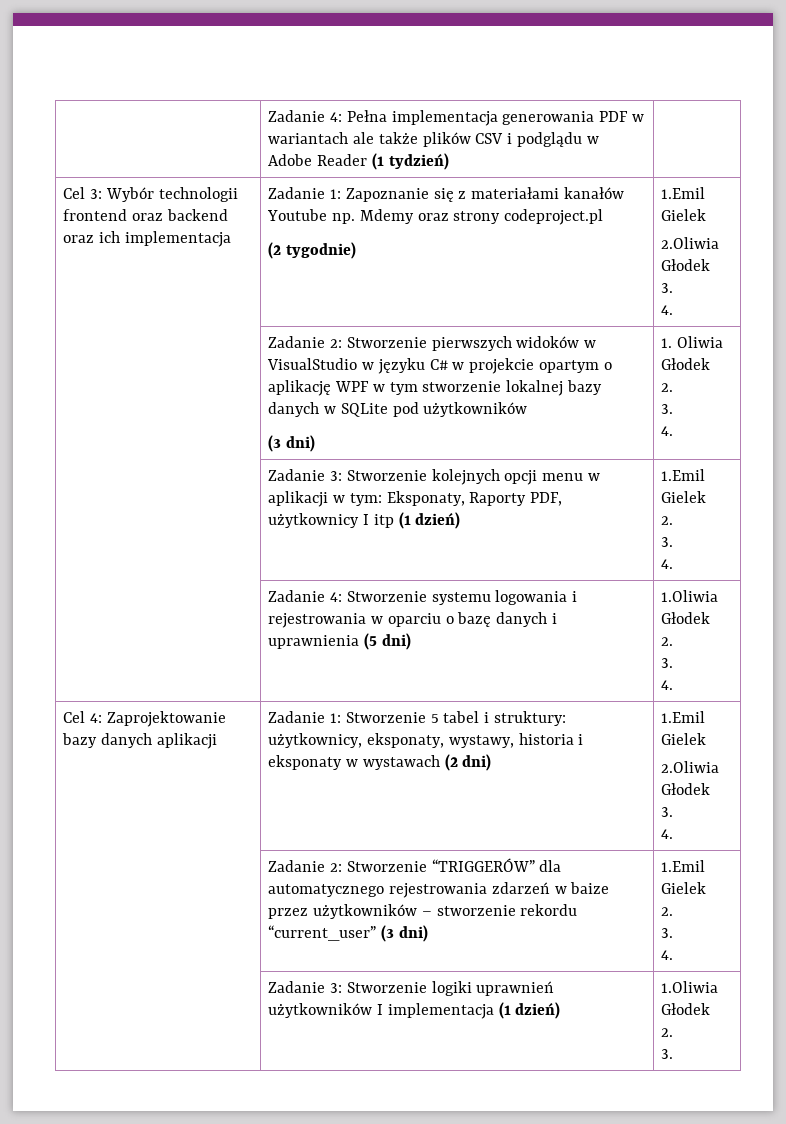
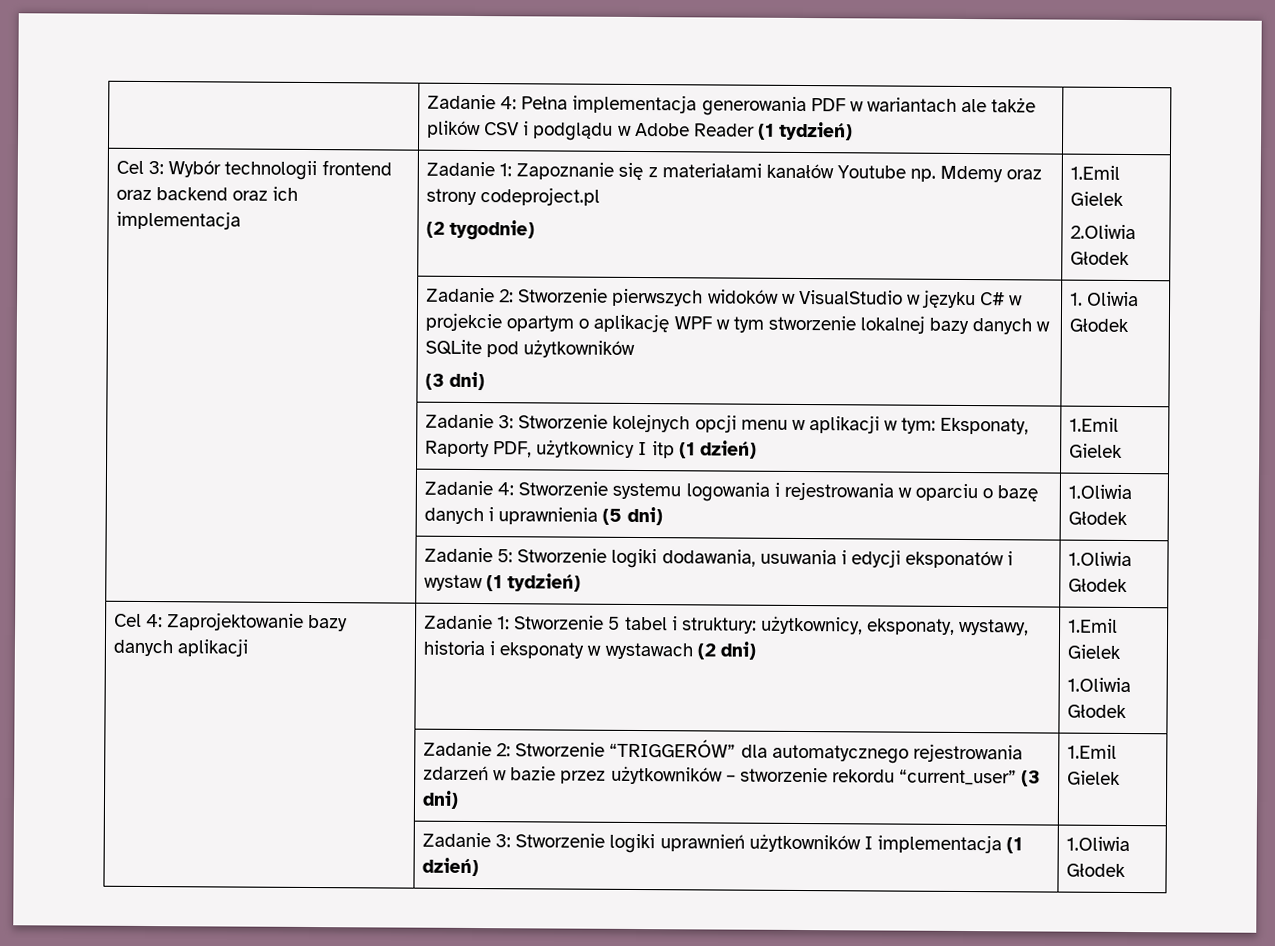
  Cel 3: Wybór technologii frontend oraz backend oraz ich implementacja | Zadanie 1: Zapoznanie się z materiałami kanałów Youtube np. Mdemy oraz strony codeproject.pl
  (2 tygodnie) | 1.Emil Gielek
  2.Oliwia Głodek
- 3.
- 4.
  | Zadanie 2: Stworzenie pierwszych widoków w VisualStudio w języku C# w projekcie opartym o aplikację WPF w tym stworzenie lokalnej bazy danych w SQLite pod użytkowników
  (3 dni) | 1. Oliwia Głodek
- 2.
- 3.
- 4.
  | Zadanie 3: Stworzenie kolejnych opcji menu w aplikacji w tym: Eksponaty, Raporty PDF, użytkownicy I itp (1 dzień) | 1.Emil Gielek
- 2.
- 3.
- 4.
  | Zadanie 4: Stworzenie systemu logowania i rejestrowania w oparciu o bazę danych i uprawnienia (5 dni) | 1.Oliwia Głodek
- 2.
- 3.
- 4.
+ | Zadanie 5: Stworzenie logiki dodawania, usuwania i edycji eksponatów i wystaw (1 tydzień) | 1.Oliwia Głodek
  Cel 4: Zaprojektowanie bazy danych aplikacji | Zadanie 1: Stworzenie 5 tabel i struktury: użytkownicy, eksponaty, wystawy, historia i eksponaty w wystawach (2 dni) | 1.Emil Gielek
- 2.Oliwia Głodek
- 3.
- 4.
+ 1.Oliwia Głodek
- | Zadanie 2: Stworzenie “TRIGGERÓW” dla automatycznego rejestrowania zdarzeń w baize przez użytkowników – stworzenie rekordu “current_user” (3 dni) | 1.Emil Gielek
- 2.
- 3.
- 4.
+ | Zadanie 2: Stworzenie “TRIGGERÓW” dla automatycznego rejestrowania zdarzeń w bazie przez użytkowników – stworzenie rekordu “current_user” (3 dni) | 1.Emil Gielek
  | Zadanie 3: Stworzenie logiki uprawnień użytkowników I implementacja (1 dzień) | 1.Oliwia Głodek
- 2.
- 3.

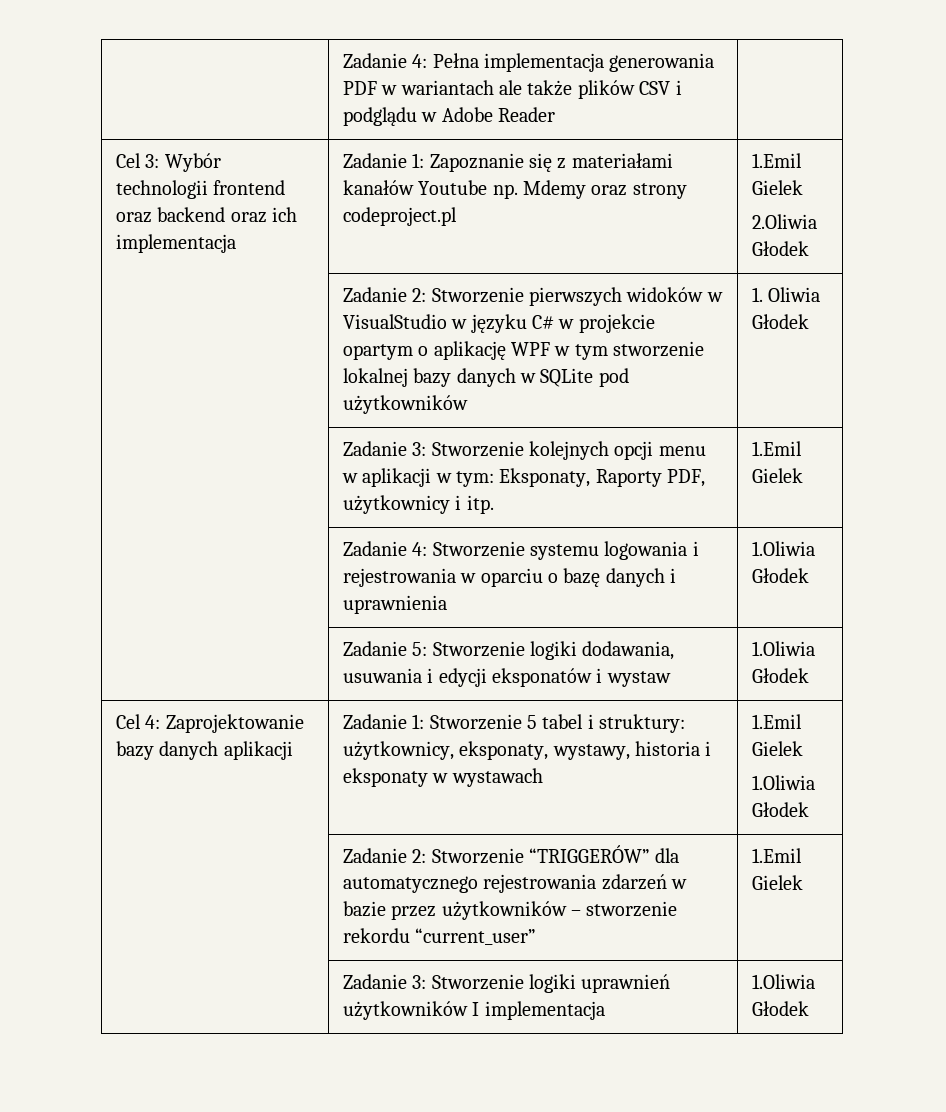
- | Zadanie 4: Pełna implementacja generowania PDF w wariantach ale także plików CSV i podglądu w Adobe Reader (1 tydzień) |
+ | Zadanie 4: Pełna implementacja generowania PDF w wariantach ale także plików CSV i podglądu w Adobe Reader |
- Cel 3: Wybór technologii frontend oraz backend oraz ich implementacja | Zadanie 1: Zapoznanie się z materiałami kanałów Youtube np. Mdemy oraz strony codeproject.pl
- (2 tygodnie) | 1.Emil Gielek
+ Cel 3: Wybór technologii frontend oraz backend oraz ich implementacja | Zadanie 1: Zapoznanie się z materiałami kanałów Youtube np. Mdemy oraz strony codeproject.pl | 1.Emil Gielek
- | Zadanie 2: Stworzenie pierwszych widoków w VisualStudio w języku C# w projekcie opartym o aplikację WPF w tym stworzenie lokalnej bazy danych w SQLite pod użytkowników
- (3 dni) | 1. Oliwia Głodek
+ | Zadanie 2: Stworzenie pierwszych widoków w VisualStudio w języku C# w projekcie opartym o aplikację WPF w tym stworzenie lokalnej bazy danych w SQLite pod użytkowników | 1. Oliwia Głodek
- | Zadanie 3: Stworzenie kolejnych opcji menu w aplikacji w tym: Eksponaty, Raporty PDF, użytkownicy I itp (1 dzień) | 1.Emil Gielek
+ | Zadanie 3: Stworzenie kolejnych opcji menu w aplikacji w tym: Eksponaty, Raporty PDF, użytkownicy i itp. | 1.Emil Gielek
- | Zadanie 4: Stworzenie systemu logowania i rejestrowania w oparciu o bazę danych i uprawnienia (5 dni) | 1.Oliwia Głodek
+ | Zadanie 4: Stworzenie systemu logowania i rejestrowania w oparciu o bazę danych i uprawnienia | 1.Oliwia Głodek
- | Zadanie 5: Stworzenie logiki dodawania, usuwania i edycji eksponatów i wystaw (1 tydzień) | 1.Oliwia Głodek
+ | Zadanie 5: Stworzenie logiki dodawania, usuwania i edycji eksponatów i wystaw | 1.Oliwia Głodek
- Cel 4: Zaprojektowanie bazy danych aplikacji | Zadanie 1: Stworzenie 5 tabel i struktury: użytkownicy, eksponaty, wystawy, historia i eksponaty w wystawach (2 dni) | 1.Emil Gielek
+ Cel 4: Zaprojektowanie bazy danych aplikacji | Zadanie 1: Stworzenie 5 tabel i struktury: użytkownicy, eksponaty, wystawy, historia i eksponaty w wystawach | 1.Emil Gielek
- | Zadanie 2: Stworzenie “TRIGGERÓW” dla automatycznego rejestrowania zdarzeń w bazie przez użytkowników – stworzenie rekordu “current_user” (3 dni) | 1.Emil Gielek
+ | Zadanie 2: Stworzenie “TRIGGERÓW” dla automatycznego rejestrowania zdarzeń w bazie przez użytkowników – stworzenie rekordu “current_user” | 1.Emil Gielek
- | Zadanie 3: Stworzenie logiki uprawnień użytkowników I implementacja (1 dzień) | 1.Oliwia Głodek
+ | Zadanie 3: Stworzenie logiki uprawnień użytkowników I implementacja | 1.Oliwia Głodek

